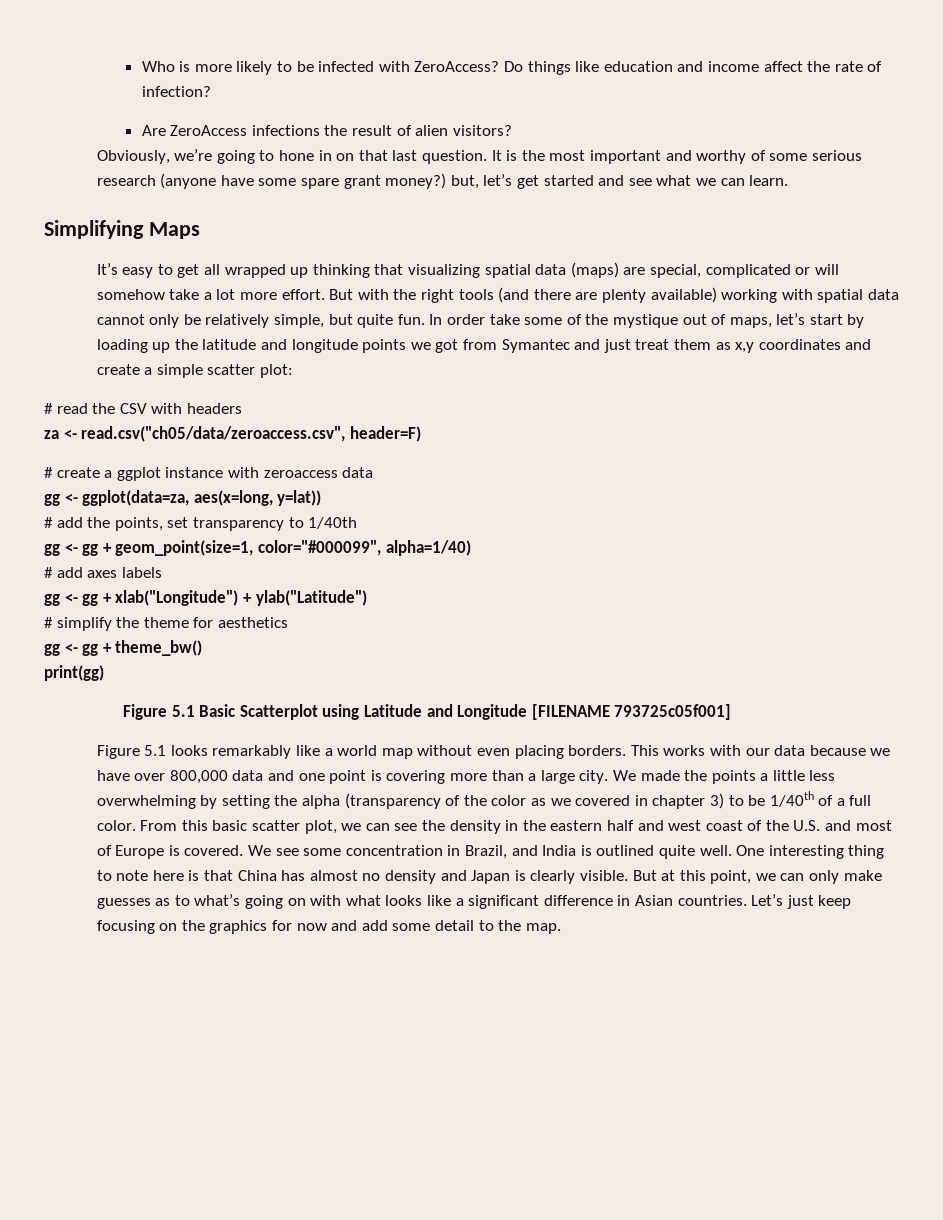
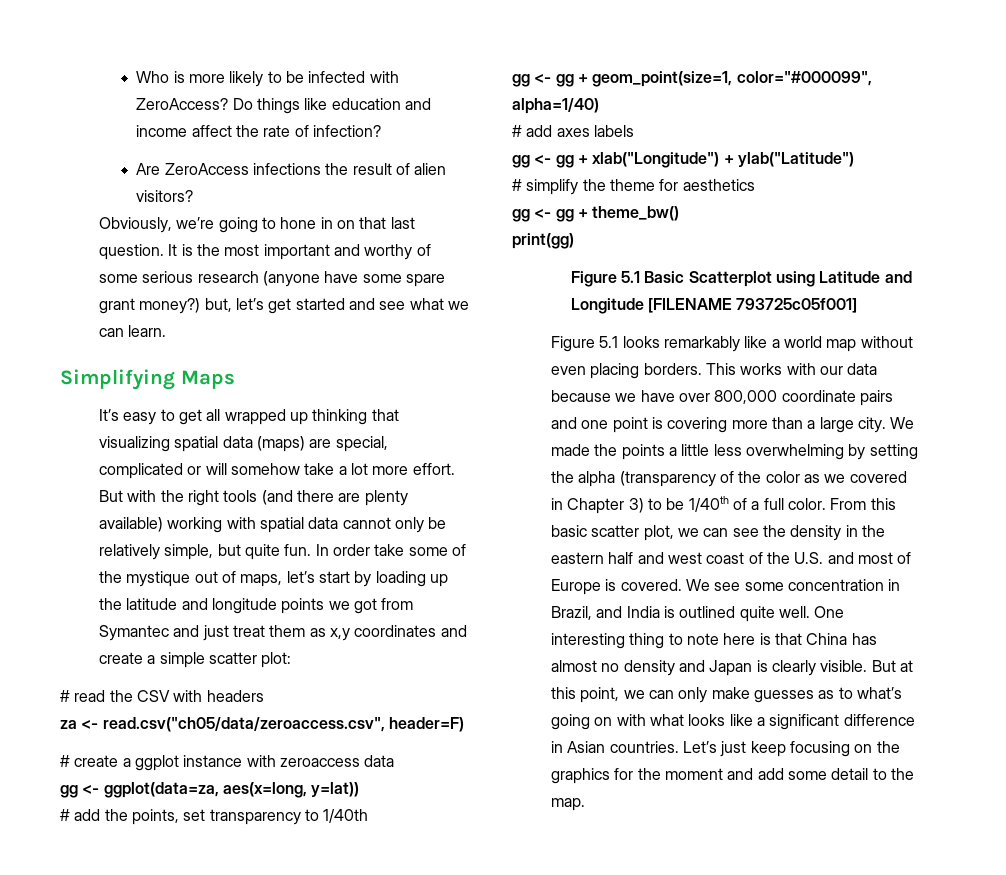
- This works with our data because we have over 800,000 data and one point is covering more than a large city.
+ This works with our data because we have over 800,000 coordinate pairs and one point is covering more than a large city.
- We made the points a little less overwhelming by setting the alpha (transparency of the color as we covered in chapter 3) to be 1/40th of a full color.
+ We made the points a little less overwhelming by setting the alpha (transparency of the color as we covered in Chapter 3) to be 1/40th of a full color.
- Let’s just keep focusing on the graphics for now and add some detail to the map.
+ Let’s just keep focusing on the graphics for the moment and add some detail to the map.

